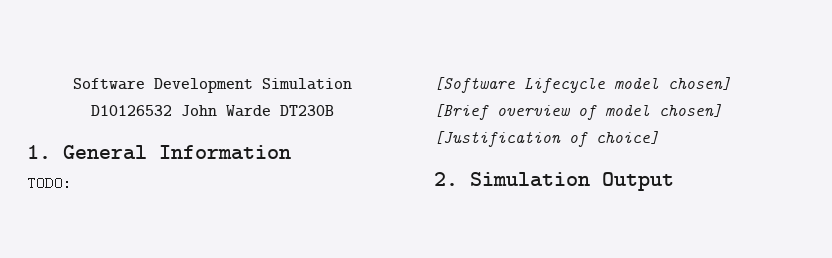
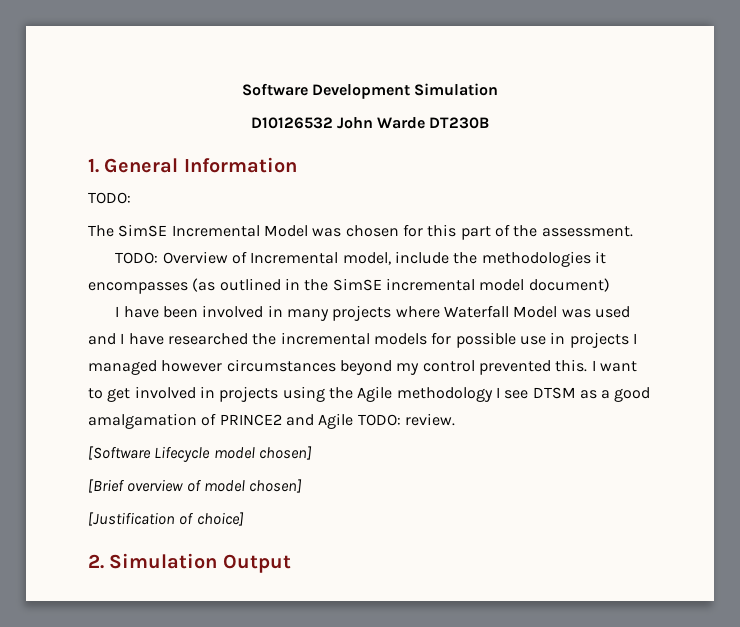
+ The SimSE Incremental Model was chosen for this part of the assessment.
+ TODO: Overview of Incremental model, include the methodologies it encompasses (as outlined in the SimSE incremental model document)
+ I have been involved in many projects where Waterfall Model was used and I have researched the incremental models for possible use in projects I managed however circumstances beyond my control prevented this. I want to get involved in projects using the Agile methodology I see DTSM as a good amalgamation of PRINCE2 and Agile TODO: review.

